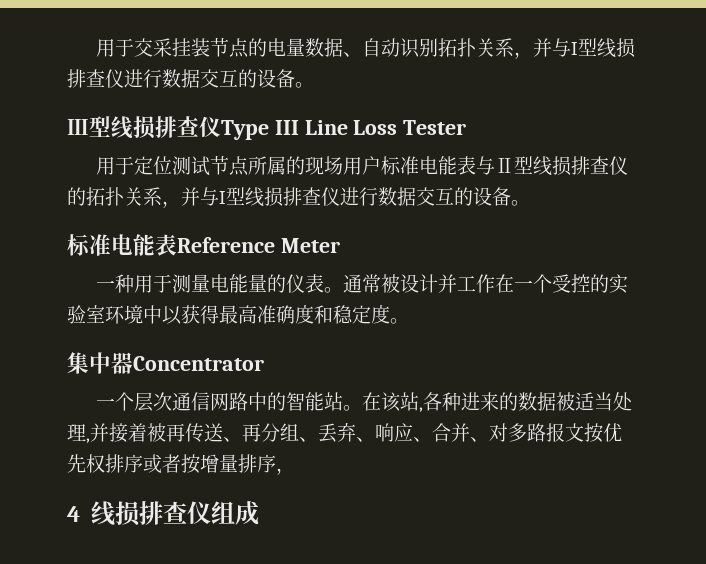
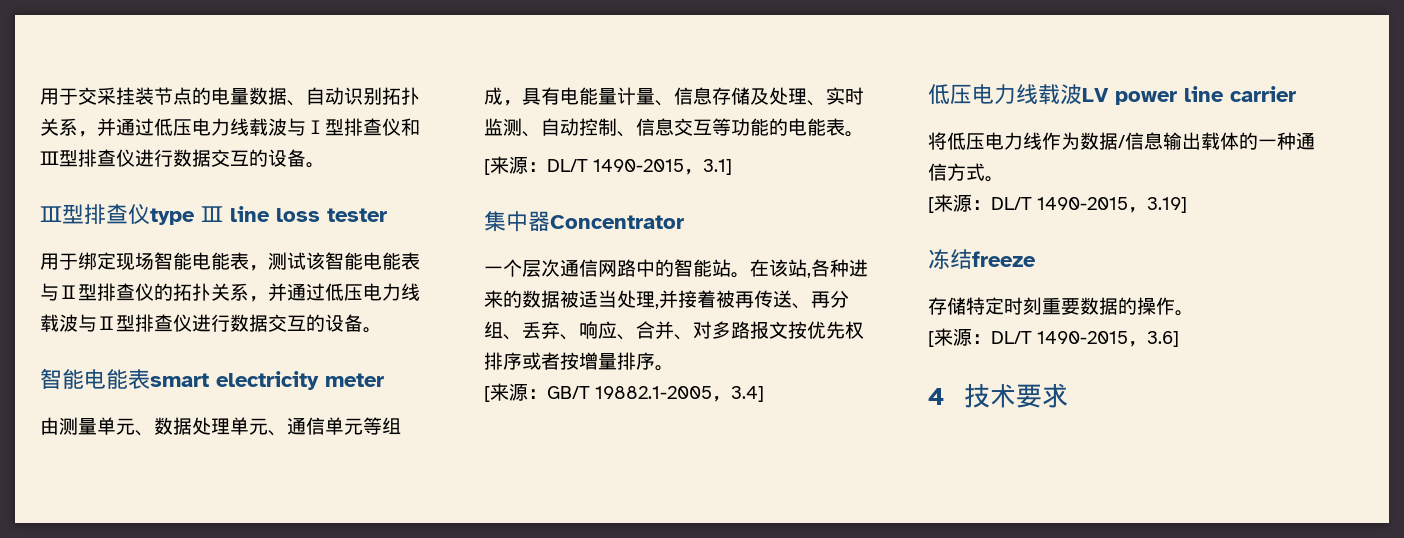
- 用于交采挂装节点的电量数据、自动识别拓扑关系，并与I型线损排查仪进行数据交互的设备。
+ 用于交采挂装节点的电量数据、自动识别拓扑关系，并通过低压电力线载波与Ⅰ型排查仪和Ⅲ型排查仪进行数据交互的设备。
- Ⅲ型线损排查仪Type III Line Loss Tester
- 用于定位测试节点所属的现场用户标准电能表与Ⅱ型线损排查仪的拓扑关系，并与I型线损排查仪进行数据交互的设备。
- 标准电能表Reference Meter
- 一种用于测量电能量的仪表。通常被设计并工作在一个受控的实验室环境中以获得最高准确度和稳定度。
+ Ⅲ型排查仪type Ⅲ line loss tester
+ 用于绑定现场智能电能表，测试该智能电能表与Ⅱ型排查仪的拓扑关系，并通过低压电力线载波与Ⅱ型排查仪进行数据交互的设备。
+ 智能电能表smart electricity meter
+ 由测量单元、数据处理单元、通信单元等组成，具有电能量计量、信息存储及处理、实时监测、自动控制、信息交互等功能的电能表。
+ [来源：DL/T 1490-2015，3.1]
- 在该站,各种进来的数据被适当处理,并接着被再传送、再分组、丢弃、响应、合并、对多路报文按优先权排序或者按增量排序，
- 4线损排查仪组成
+ 在该站,各种进来的数据被适当处理,并接着被再传送、再分组、丢弃、响应、合并、对多路报文按优先权排序或者按增量排序。
+ [来源：GB/T 19882.1-2005，3.4]
+ 低压电力线载波LV power line carrier
+ 将低压电力线作为数据/信息输出载体的一种通信方式。
+ [来源：DL/T 1490-2015，3.19]
+ 冻结freeze
+ 存储特定时刻重要数据的操作。
+ [来源：DL/T 1490-2015，3.6]
+ 4技术要求

